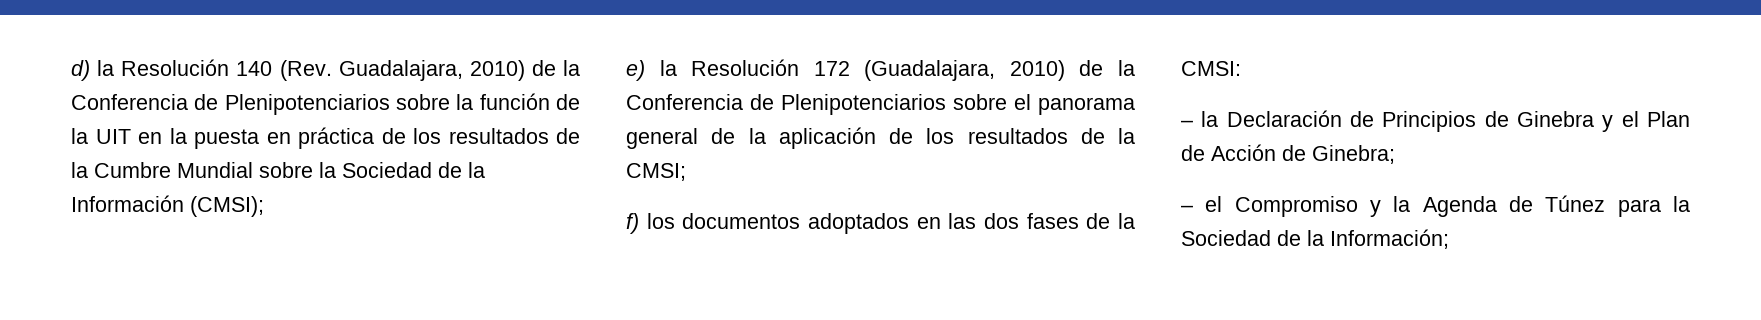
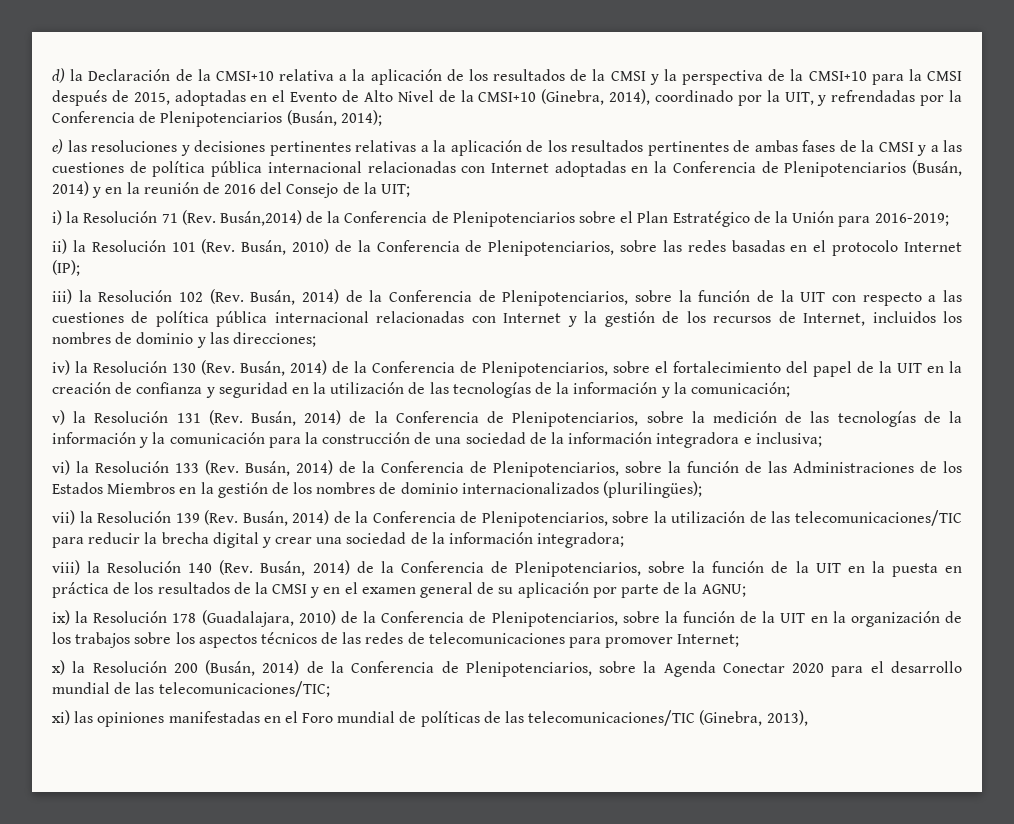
- d) la Resolución 140 (Rev. Guadalajara, 2010) de la Conferencia de Plenipotenciarios sobre la función de la UIT en la puesta en práctica de los resultados de la Cumbre Mundial sobre la Sociedad de la Información (CMSI);
- e) la Resolución 172 (Guadalajara, 2010) de la Conferencia de Plenipotenciarios sobre el panorama general de la aplicación de los resultados de la CMSI;
- f) los documentos adoptados en las dos fases de la CMSI:
- – la Declaración de Principios de Ginebra y el Plan de Acción de Ginebra;
- – el Compromiso y la Agenda de Túnez para la Sociedad de la Información;
+ d) la Declaración de la CMSI+10 relativa a la aplicación de los resultados de la CMSI y la perspectiva de la CMSI+10 para la CMSI después de 2015, adoptadas en el Evento de Alto Nivel de la CMSI+10 (Ginebra, 2014), coordinado por la UIT, y refrendadas por la Conferencia de Plenipotenciarios (Busán, 2014);
+ e) las resoluciones y decisiones pertinentes relativas a la aplicación de los resultados pertinentes de ambas fases de la CMSI y a las cuestiones de política pública internacional relacionadas con Internet adoptadas en la Conferencia de Plenipotenciarios (Busán, 2014) y en la reunión de 2016 del Consejo de la UIT;
+ i) la Resolución 71 (Rev. Busán,2014) de la Conferencia de Plenipotenciarios sobre el Plan Estratégico de la Unión para 2016-2019;
+ ii) la Resolución 101 (Rev. Busán, 2010) de la Conferencia de Plenipotenciarios, sobre las redes basadas en el protocolo Internet (IP);
+ iii) la Resolución 102 (Rev. Busán, 2014) de la Conferencia de Plenipotenciarios, sobre la función de la UIT con respecto a las cuestiones de política pública internacional relacionadas con Internet y la gestión de los recursos de Internet, incluidos los nombres de dominio y las direcciones;
+ iv) la Resolución 130 (Rev. Busán, 2014) de la Conferencia de Plenipotenciarios, sobre el fortalecimiento del papel de la UIT en la creación de confianza y seguridad en la utilización de las tecnologías de la información y la comunicación;
+ v) la Resolución 131 (Rev. Busán, 2014) de la Conferencia de Plenipotenciarios, sobre la medición de las tecnologías de la información y la comunicación para la construcción de una sociedad de la información integradora e inclusiva;
+ vi) la Resolución 133 (Rev. Busán, 2014) de la Conferencia de Plenipotenciarios, sobre la función de las Administraciones de los Estados Miembros en la gestión de los nombres de dominio internacionalizados (plurilingües);
+ vii) la Resolución 139 (Rev. Busán, 2014) de la Conferencia de Plenipotenciarios, sobre la utilización de las telecomunicaciones/TIC para reducir la brecha digital y crear una sociedad de la información integradora;
+ viii) la Resolución 140 (Rev. Busán, 2014) de la Conferencia de Plenipotenciarios, sobre la función de la UIT en la puesta en práctica de los resultados de la CMSI y en el examen general de su aplicación por parte de la AGNU;
+ ix) la Resolución 178 (Guadalajara, 2010) de la Conferencia de Plenipotenciarios, sobre la función de la UIT en la organización de los trabajos sobre los aspectos técnicos de las redes de telecomunicaciones para promover Internet;
+ x) la Resolución 200 (Busán, 2014) de la Conferencia de Plenipotenciarios, sobre la Agenda Conectar 2020 para el desarrollo mundial de las telecomunicaciones/TIC;
+ xi) las opiniones manifestadas en el Foro mundial de políticas de las telecomunicaciones/TIC (Ginebra, 2013),

